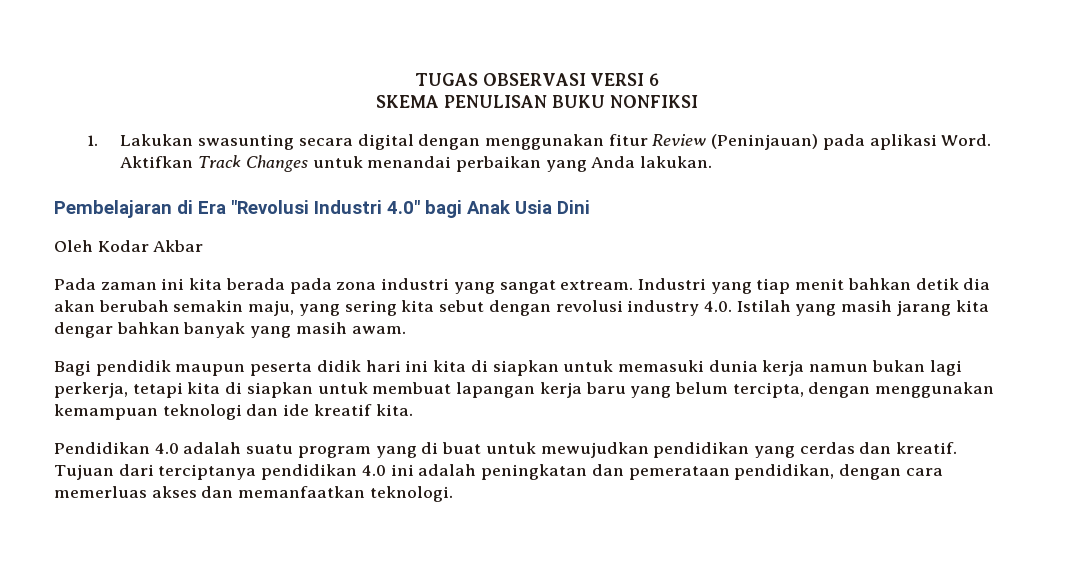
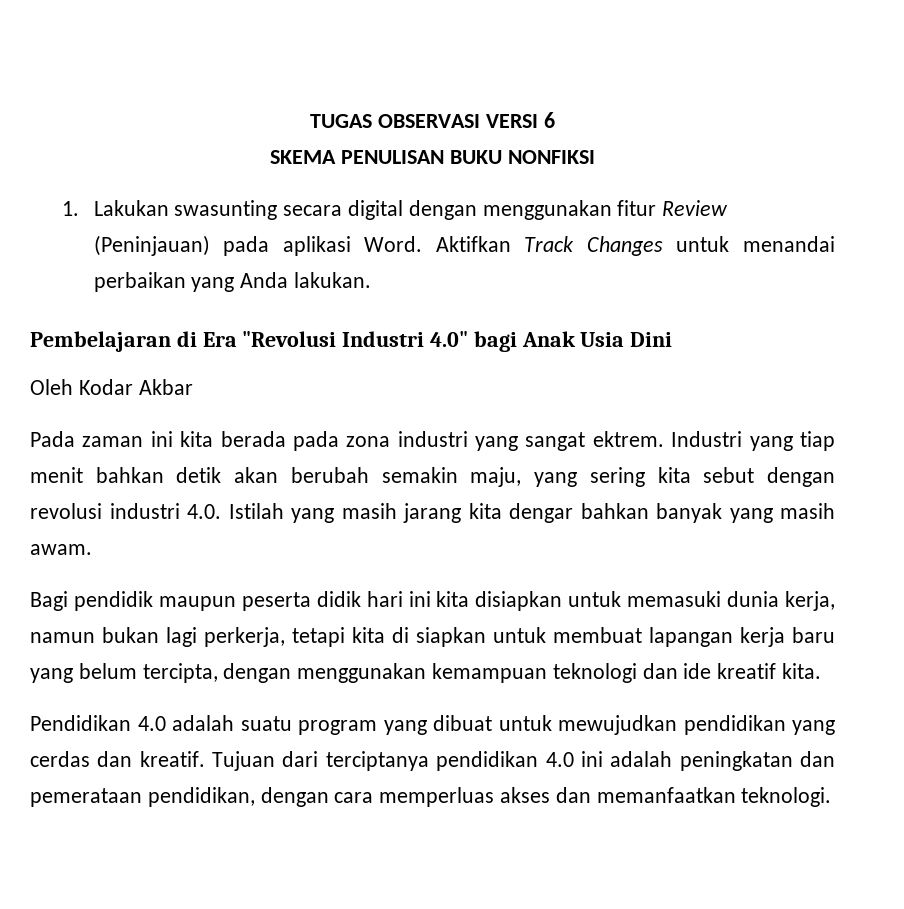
- Pada zaman ini kita berada pada zona industri yang sangat extream.
+ Pada zaman ini kita berada pada zona industri yang sangat ektrem.
- Industri yang tiap menit bahkan detik dia akan berubah semakin maju, yang sering kita sebut dengan revolusi industry 4.0. Istilah yang masih jarang kita dengar bahkan banyak yang masih awam.
+ Industri yang tiap menit bahkan detik akan berubah semakin maju, yang sering kita sebut dengan revolusi industri 4.0. Istilah yang masih jarang kita dengar bahkan banyak yang masih awam.
- Bagi pendidik maupun peserta didik hari ini kita di siapkan untuk memasuki dunia kerja namun bukan lagi perkerja, tetapi kita di siapkan untuk membuat lapangan kerja baru yang belum tercipta, dengan menggunakan kemampuan teknologi dan ide kreatif kita.
+ Bagi pendidik maupun peserta didik hari ini kita disiapkan untuk memasuki dunia kerja, namun bukan lagi perkerja, tetapi kita di siapkan untuk membuat lapangan kerja baru yang belum tercipta, dengan menggunakan kemampuan teknologi dan ide kreatif kita.
- Pendidikan 4.0 adalah suatu program yang di buat untuk mewujudkan pendidikan yang cerdas dan kreatif.
+ Pendidikan 4.0 adalah suatu program yang dibuat untuk mewujudkan pendidikan yang cerdas dan kreatif.
- Tujuan dari terciptanya pendidikan 4.0 ini adalah peningkatan dan pemerataan pendidikan, dengan cara memerluas akses dan memanfaatkan teknologi.
+ Tujuan dari terciptanya pendidikan 4.0 ini adalah peningkatan dan pemerataan pendidikan, dengan cara memperluas akses dan memanfaatkan teknologi.

